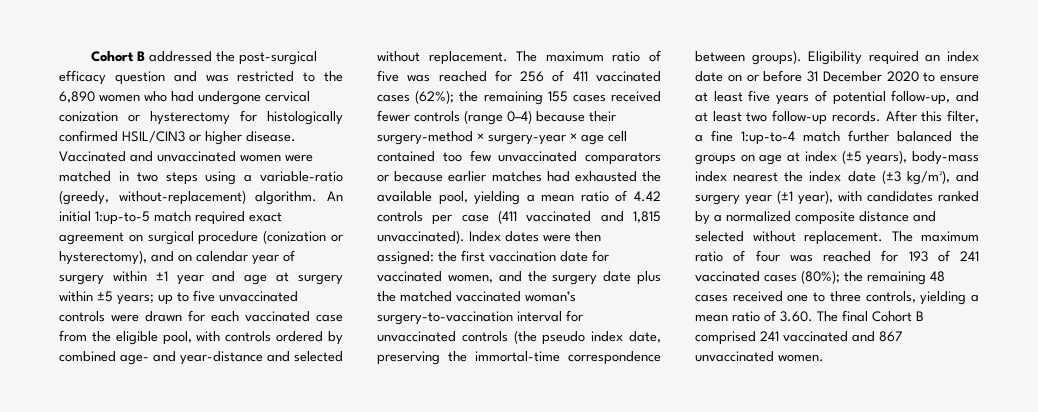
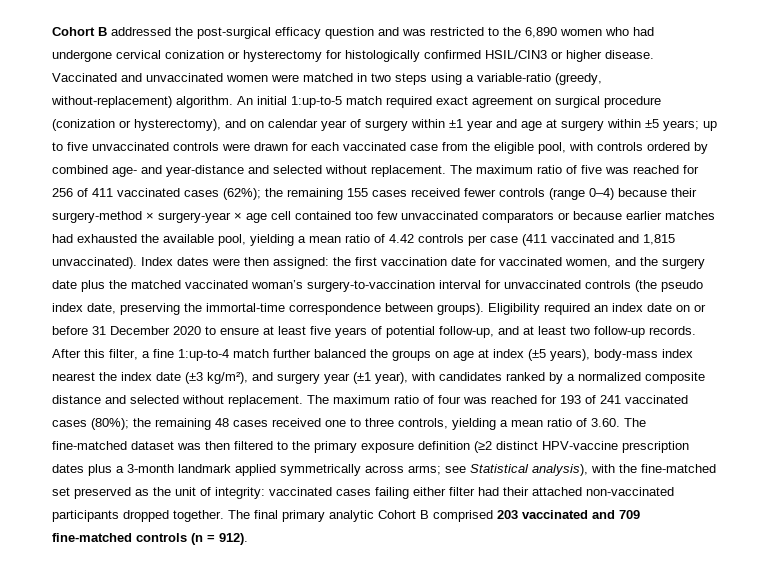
- The maximum ratio of four was reached for 193 of 241 vaccinated cases (80%); the remaining 48 cases received one to three controls, yielding a mean ratio of 3.60. The final Cohort B comprised 241 vaccinated and 867 unvaccinated women.
+ The maximum ratio of four was reached for 193 of 241 vaccinated cases (80%); the remaining 48 cases received one to three controls, yielding a mean ratio of 3.60. The fine-matched dataset was then filtered to the primary exposure definition (≥2 distinct HPV-vaccine prescription dates plus a 3-month landmark applied symmetrically across arms; see Statistical analysis), with the fine-matched set preserved as the unit of integrity: vaccinated cases failing either filter had their attached non-vaccinated participants dropped together. The final primary analytic Cohort B comprised 203 vaccinated and 709 fine-matched controls (n = 912).

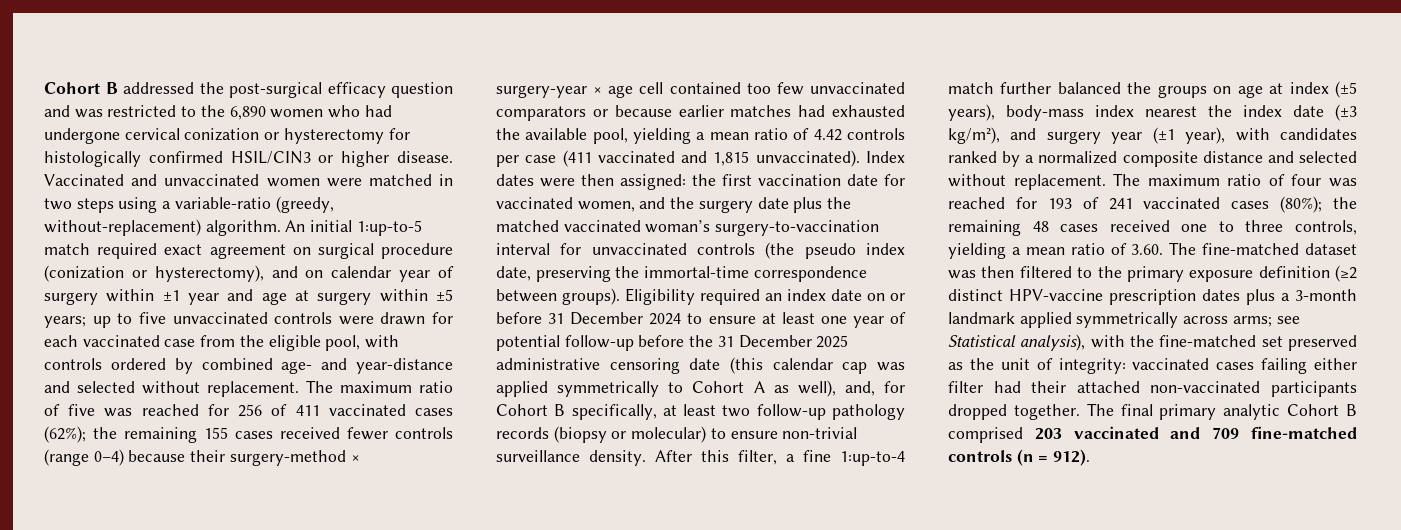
- Eligibility required an index date on or before 31 December 2020 to ensure at least five years of potential follow-up, and at least two follow-up records.
+ Eligibility required an index date on or before 31 December 2024 to ensure at least one year of potential follow-up before the 31 December 2025 administrative censoring date (this calendar cap was applied symmetrically to Cohort A as well), and, for Cohort B specifically, at least two follow-up pathology records (biopsy or molecular) to ensure non-trivial surveillance density.

